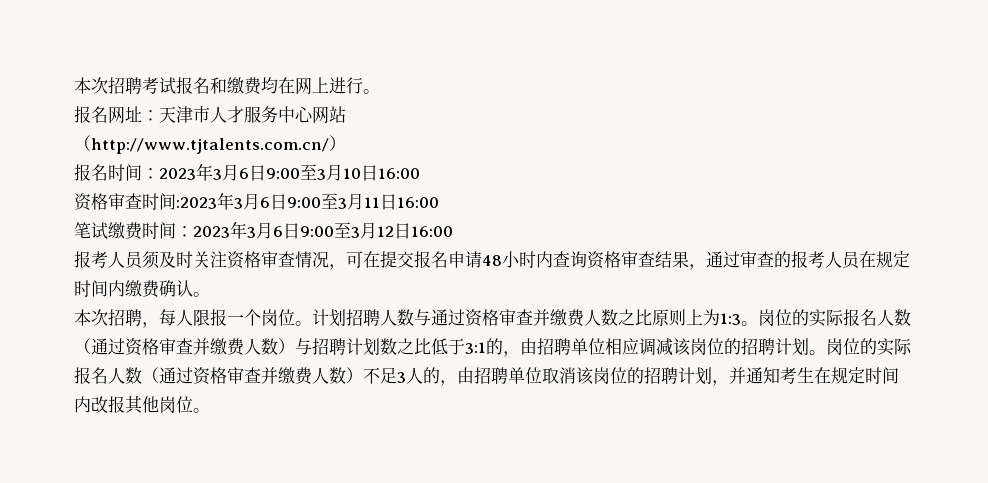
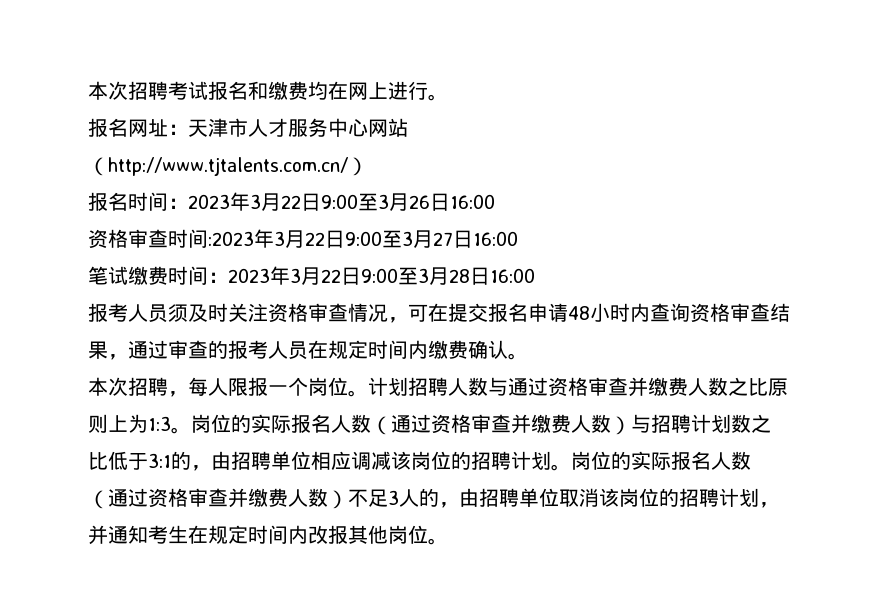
- 报名时间：2023年3月6日9:00至3月10日16:00
+ 报名时间：2023年3月22日9:00至3月26日16:00
- 资格审查时间:2023年3月6日9:00至3月11日16:00
+ 资格审查时间:2023年3月22日9:00至3月27日16:00
- 笔试缴费时间：2023年3月6日9:00至3月12日16:00
+ 笔试缴费时间：2023年3月22日9:00至3月28日16:00

